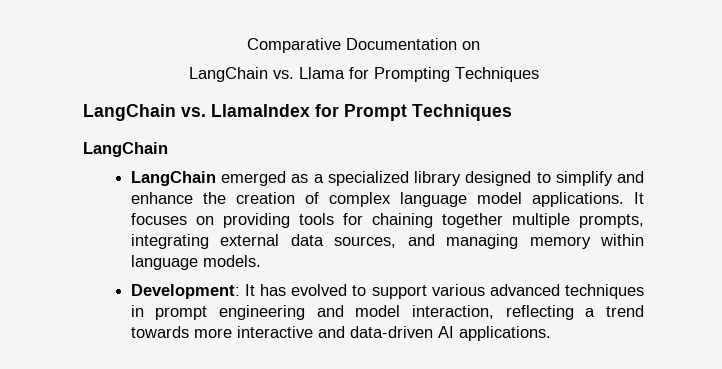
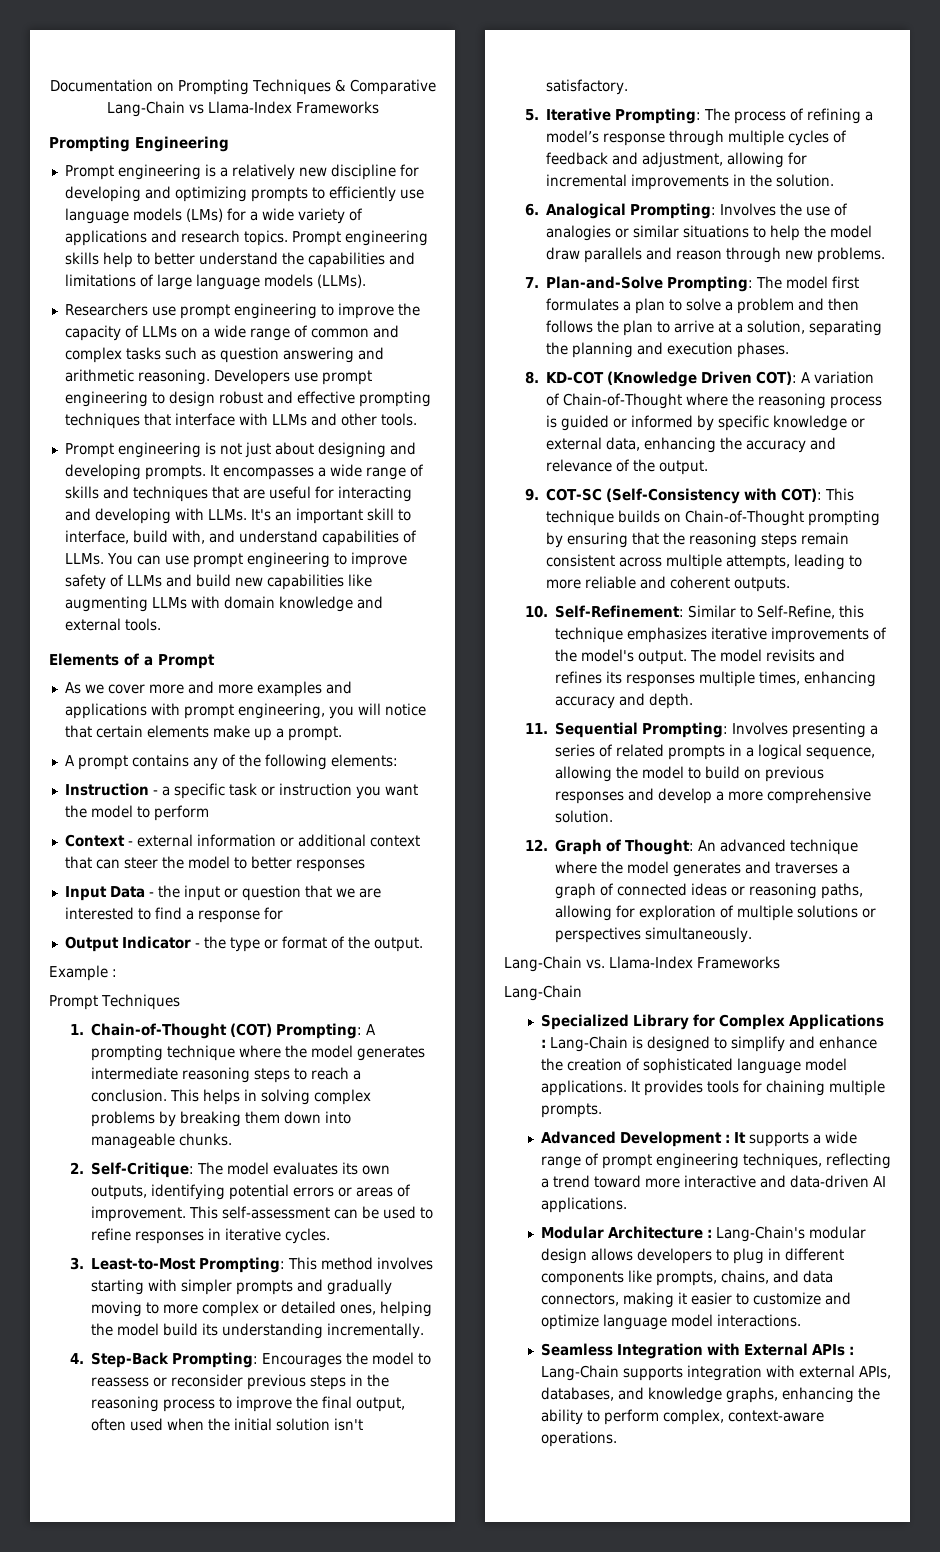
- Comparative Documentation on
- LangChain vs. Llama for Prompting Techniques
- LangChain vs. LlamaIndex for Prompt Techniques
- LangChain
- LangChain emerged as a specialized library designed to simplify and enhance the creation of complex language model applications.
+ Documentation on Prompting Techniques & Comparative Lang-Chain vs Llama-Index Frameworks
+ Prompting Engineering
+ Prompt engineering is a relatively new discipline for developing and optimizing prompts to efficiently use language models (LMs) for a wide variety of applications and research topics. Prompt engineering skills help to better understand the capabilities and limitations of large language models (LLMs).
+ Researchers use prompt engineering to improve the capacity of LLMs on a wide range of common and complex tasks such as question answering and arithmetic reasoning. Developers use prompt engineering to design robust and effective prompting techniques that interface with LLMs and other tools.
+ Prompt engineering is not just about designing and developing prompts. It encompasses a wide range of skills and techniques that are useful for interacting and developing with LLMs. It's an important skill to interface, build with, and understand capabilities of LLMs. You can use prompt engineering to improve safety of LLMs and build new capabilities like augmenting LLMs with domain knowledge and external tools.
+ Elements of a Prompt
+ As we cover more and more examples and applications with prompt engineering, you will notice that certain elements make up a prompt.
+ A prompt contains any of the following elements:
+ Instruction - a specific task or instruction you want the model to perform
+ Context - external information or additional context that can steer the model to better responses
+ Input Data - the input or question that we are interested to find a response for
+ Output Indicator - the type or format of the output.
+ Example :
+ Prompt Techniques
+ 1. Chain-of-Thought (COT) Prompting: A prompting technique where the model generates intermediate reasoning steps to reach a conclusion. This helps in solving complex problems by breaking them down into manageable chunks.
+ 2. Self-Critique: The model evaluates its own outputs, identifying potential errors or areas of improvement. This self-assessment can be used to refine responses in iterative cycles.
+ 3. Least-to-Most Prompting: This method involves starting with simpler prompts and gradually moving to more complex or detailed ones, helping the model build its understanding incrementally.
+ 4. Step-Back Prompting: Encourages the model to reassess or reconsider previous steps in the reasoning process to improve the final output, often used when the initial solution isn't satisfactory.
+ 5. Iterative Prompting: The process of refining a model’s response through multiple cycles of feedback and adjustment, allowing for incremental improvements in the solution.
+ 6. Analogical Prompting: Involves the use of analogies or similar situations to help the model draw parallels and reason through new problems.
+ 7. Plan-and-Solve Prompting: The model first formulates a plan to solve a problem and then follows the plan to arrive at a solution, separating the planning and execution phases.
+ 8. KD-COT (Knowledge Driven COT): A variation of Chain-of-Thought where the reasoning process is guided or informed by specific knowledge or external data, enhancing the accuracy and relevance of the output.
+ 9. COT-SC (Self-Consistency with COT): This technique builds on Chain-of-Thought prompting by ensuring that the reasoning steps remain consistent across multiple attempts, leading to more reliable and coherent outputs.
+ 10. Self-Refinement: Similar to Self-Refine, this technique emphasizes iterative improvements of the model's output. The model revisits and refines its responses multiple times, enhancing accuracy and depth.
+ 11. Sequential Prompting: Involves presenting a series of related prompts in a logical sequence, allowing the model to build on previous responses and develop a more comprehensive solution.
+ 12. Graph of Thought: An advanced technique where the model generates and traverses a graph of connected ideas or reasoning paths, allowing for exploration of multiple solutions or perspectives simultaneously.
+ Lang-Chain vs. Llama-Index Frameworks
+ Lang-Chain
+ Specialized Library for Complex Applications : Lang-Chain is designed to simplify and enhance the creation of sophisticated language model applications.
- It focuses on providing tools for chaining together multiple prompts, integrating external data sources, and managing memory within language models.
- Development: It has evolved to support various advanced techniques in prompt engineering and model interaction, reflecting a trend towards more interactive and data-driven AI applications.
+ It provides tools for chaining multiple prompts.
+ Advanced Development : It supports a wide range of prompt engineering techniques, reflecting a trend toward more interactive and data-driven AI applications.
+ Modular Architecture : Lang-Chain's modular design allows developers to plug in different components like prompts, chains, and data connectors, making it easier to customize and optimize language model interactions.
+ Seamless Integration with External APIs : Lang-Chain supports integration with external APIs, databases, and knowledge graphs, enhancing the ability to perform complex, context-aware operations.

